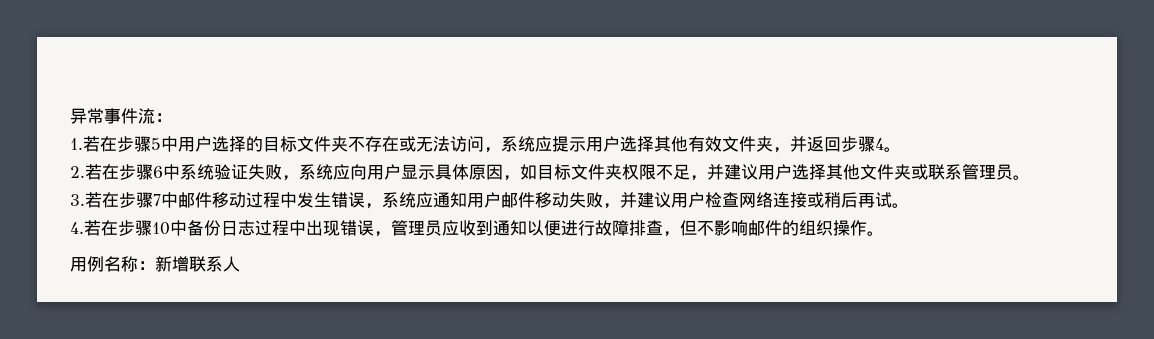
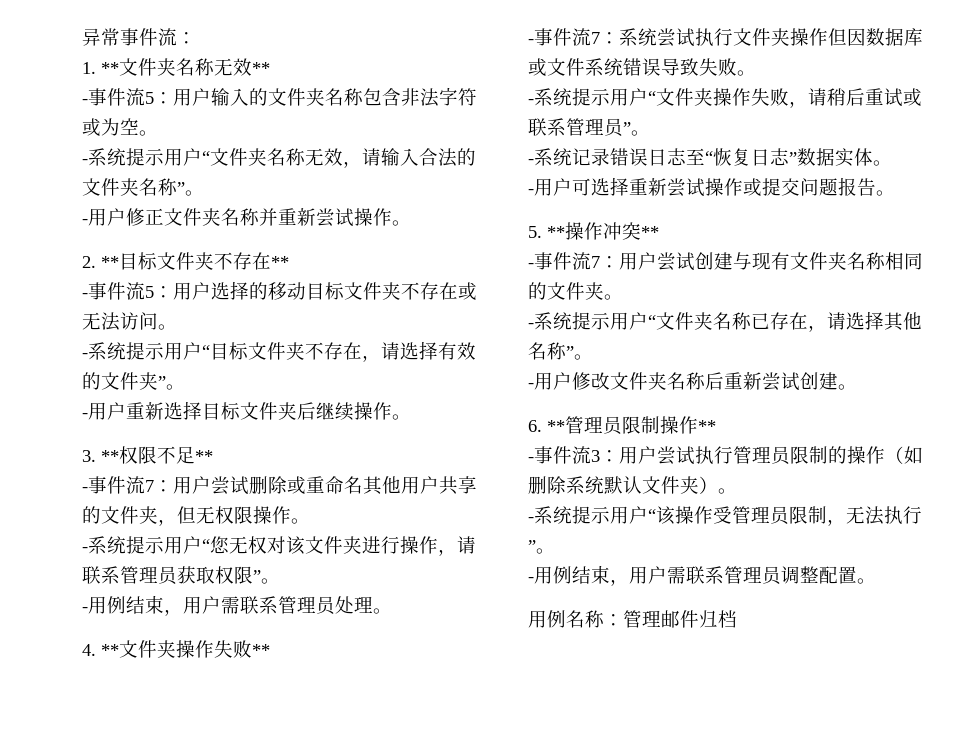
- 1.若在步骤5中用户选择的目标文件夹不存在或无法访问，系统应提示用户选择其他有效文件夹，并返回步骤4。
- 2.若在步骤6中系统验证失败，系统应向用户显示具体原因，如目标文件夹权限不足，并建议用户选择其他文件夹或联系管理员。
- 3.若在步骤7中邮件移动过程中发生错误，系统应通知用户邮件移动失败，并建议用户检查网络连接或稍后再试。
- 4.若在步骤10中备份日志过程中出现错误，管理员应收到通知以便进行故障排查，但不影响邮件的组织操作。
+ 1. **文件夹名称无效**
+ -事件流5：用户输入的文件夹名称包含非法字符或为空。
+ -系统提示用户“文件夹名称无效，请输入合法的文件夹名称”。
+ -用户修正文件夹名称并重新尝试操作。
+ 2. **目标文件夹不存在**
+ -事件流5：用户选择的移动目标文件夹不存在或无法访问。
+ -系统提示用户“目标文件夹不存在，请选择有效的文件夹”。
+ -用户重新选择目标文件夹后继续操作。
+ 3. **权限不足**
+ -事件流7：用户尝试删除或重命名其他用户共享的文件夹，但无权限操作。
+ -系统提示用户“您无权对该文件夹进行操作，请联系管理员获取权限”。
+ -用例结束，用户需联系管理员处理。
+ 4. **文件夹操作失败**
+ -事件流7：系统尝试执行文件夹操作但因数据库或文件系统错误导致失败。
+ -系统提示用户“文件夹操作失败，请稍后重试或联系管理员”。
+ -系统记录错误日志至“恢复日志”数据实体。
+ -用户可选择重新尝试操作或提交问题报告。
+ 5. **操作冲突**
+ -事件流7：用户尝试创建与现有文件夹名称相同的文件夹。
+ -系统提示用户“文件夹名称已存在，请选择其他名称”。
+ -用户修改文件夹名称后重新尝试创建。
+ 6. **管理员限制操作**
+ -事件流3：用户尝试执行管理员限制的操作（如删除系统默认文件夹）。
+ -系统提示用户“该操作受管理员限制，无法执行”。
+ -用例结束，用户需联系管理员调整配置。
- 用例名称：新增联系人
+ 用例名称：管理邮件归档

